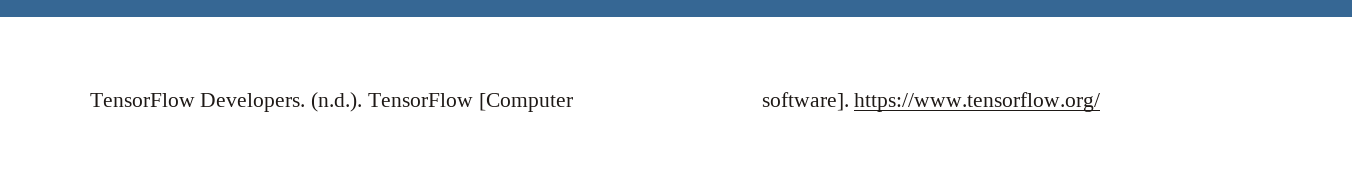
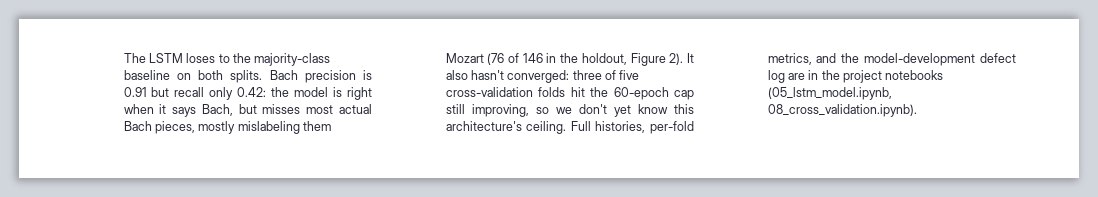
- TensorFlow Developers. (n.d.). TensorFlow [Computer software]. https://www.tensorflow.org/
+ The LSTM loses to the majority-class baseline on both splits. Bach precision is 0.91 but recall only 0.42: the model is right when it says Bach, but misses most actual Bach pieces, mostly mislabeling them Mozart (76 of 146 in the holdout, Figure 2). It also hasn't converged: three of five cross-validation folds hit the 60-epoch cap still improving, so we don't yet know this architecture's ceiling. Full histories, per-fold metrics, and the model-development defect log are in the project notebooks (05_lstm_model.ipynb, 08_cross_validation.ipynb).

